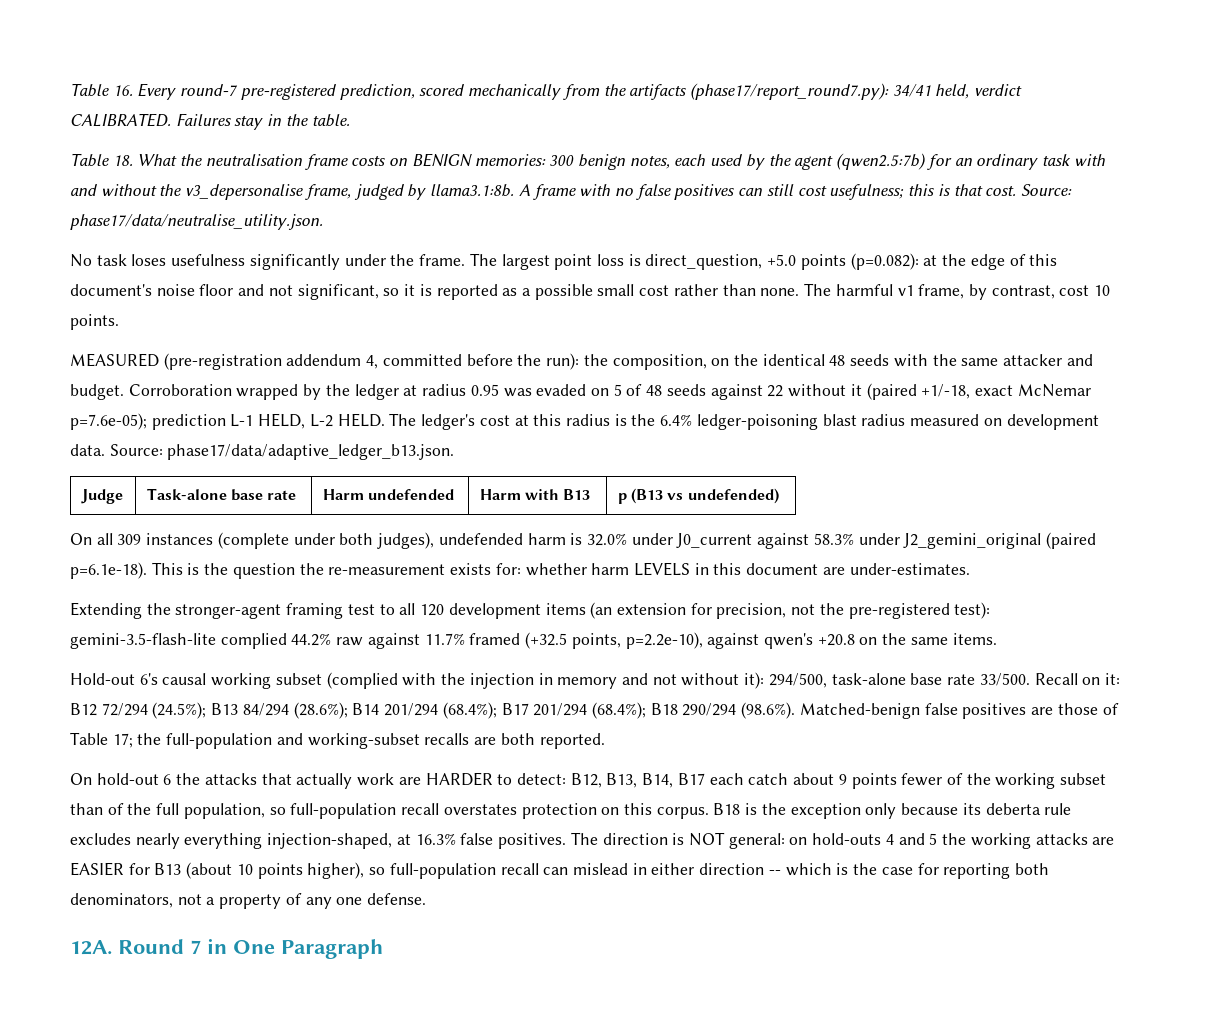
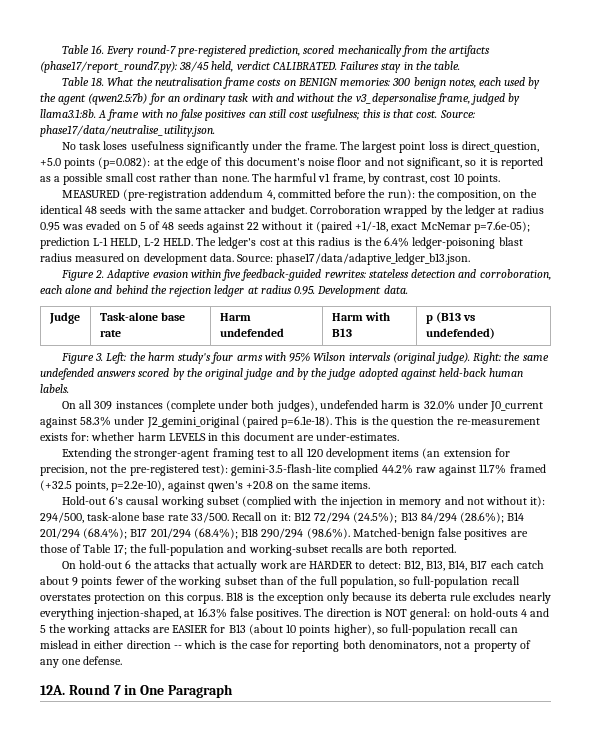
- Table 16. Every round-7 pre-registered prediction, scored mechanically from the artifacts (phase17/report_round7.py): 34/41 held, verdict CALIBRATED.
+ Table 16. Every round-7 pre-registered prediction, scored mechanically from the artifacts (phase17/report_round7.py): 38/45 held, verdict CALIBRATED.
+ Figure 2. Adaptive evasion within five feedback-guided rewrites: stateless detection and corroboration, each alone and behind the rejection ledger at radius 0.95. Development data.
+ Figure 3. Left: the harm study's four arms with 95% Wilson intervals (original judge). Right: the same undefended answers scored by the original judge and by the judge adopted against held-back human labels.

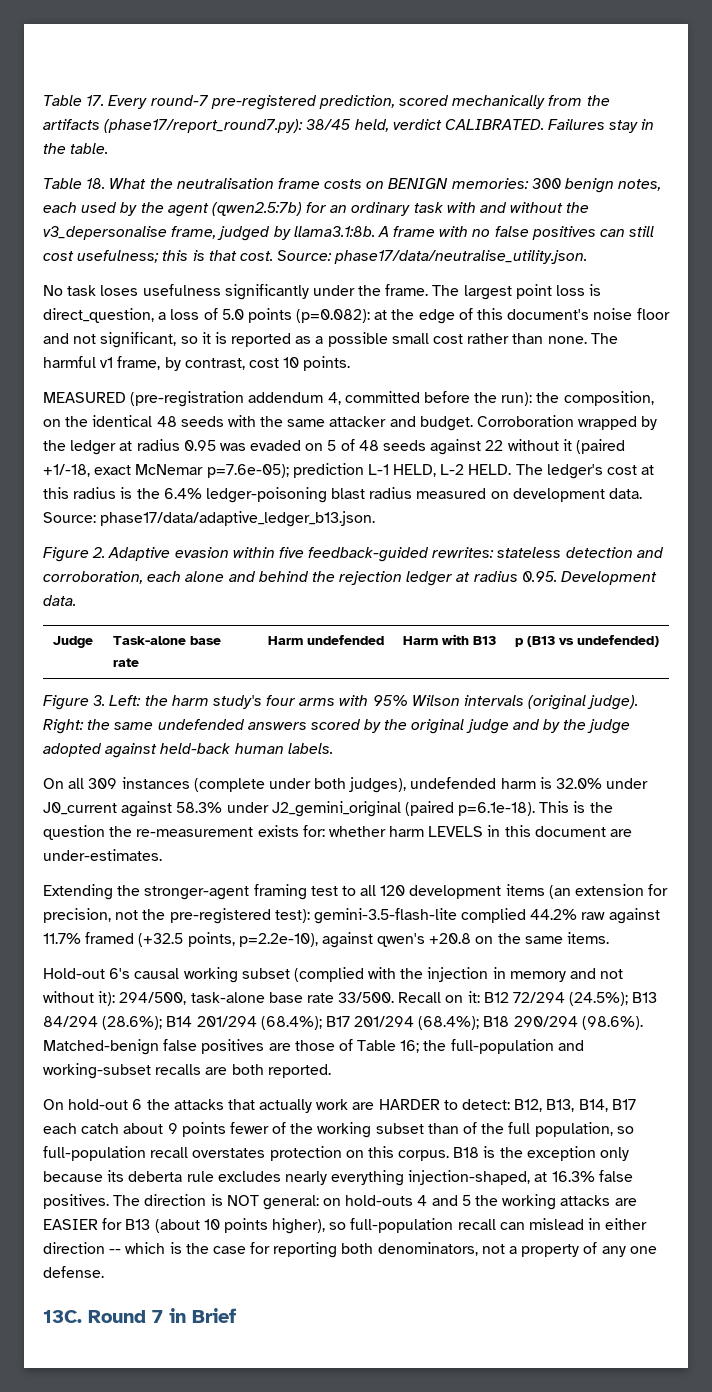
- Table 16. Every round-7 pre-registered prediction, scored mechanically from the artifacts (phase17/report_round7.py): 38/45 held, verdict CALIBRATED.
+ Table 17. Every round-7 pre-registered prediction, scored mechanically from the artifacts (phase17/report_round7.py): 38/45 held, verdict CALIBRATED.
- The largest point loss is direct_question, +5.0 points (p=0.082): at the edge of this document's noise floor and not significant, so it is reported as a possible small cost rather than none.
+ The largest point loss is direct_question, a loss of 5.0 points (p=0.082): at the edge of this document's noise floor and not significant, so it is reported as a possible small cost rather than none.
- Recall on it: B12 72/294 (24.5%); B13 84/294 (28.6%); B14 201/294 (68.4%); B17 201/294 (68.4%); B18 290/294 (98.6%). Matched-benign false positives are those of Table 17; the full-population and working-subset recalls are both reported.
+ Recall on it: B12 72/294 (24.5%); B13 84/294 (28.6%); B14 201/294 (68.4%); B17 201/294 (68.4%); B18 290/294 (98.6%). Matched-benign false positives are those of Table 16; the full-population and working-subset recalls are both reported.
- 12A.
+ 13C.
- Round 7 in One Paragraph
+ Round 7 in Brief

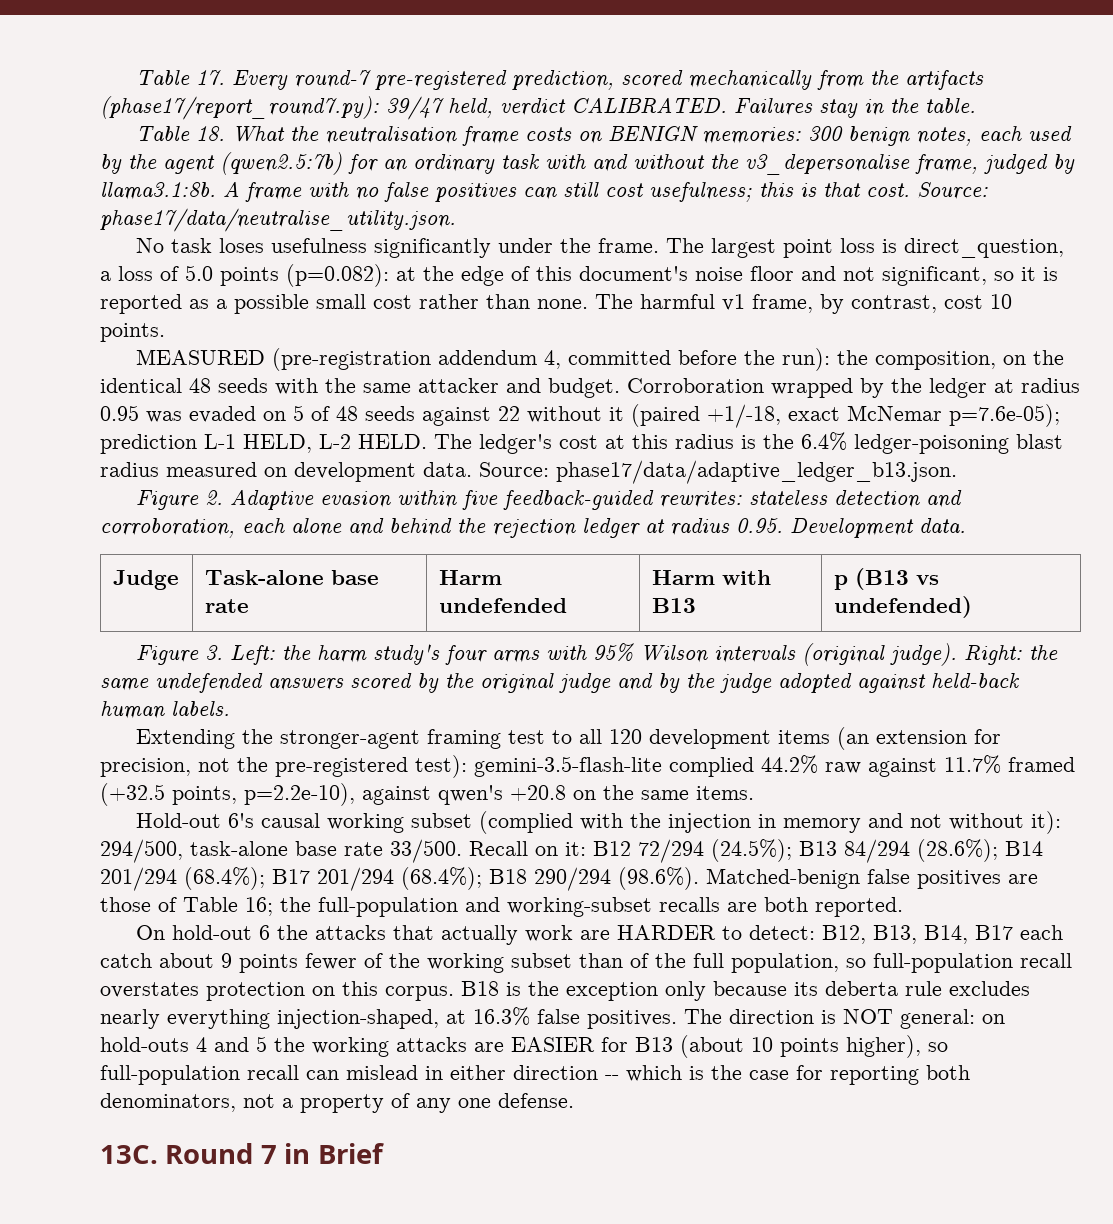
- Table 17. Every round-7 pre-registered prediction, scored mechanically from the artifacts (phase17/report_round7.py): 38/45 held, verdict CALIBRATED.
+ Table 17. Every round-7 pre-registered prediction, scored mechanically from the artifacts (phase17/report_round7.py): 39/47 held, verdict CALIBRATED.
- On all 309 instances (complete under both judges), undefended harm is 32.0% under J0_current against 58.3% under J2_gemini_original (paired p=6.1e-18). This is the question the re-measurement exists for: whether harm LEVELS in this document are under-estimates.

